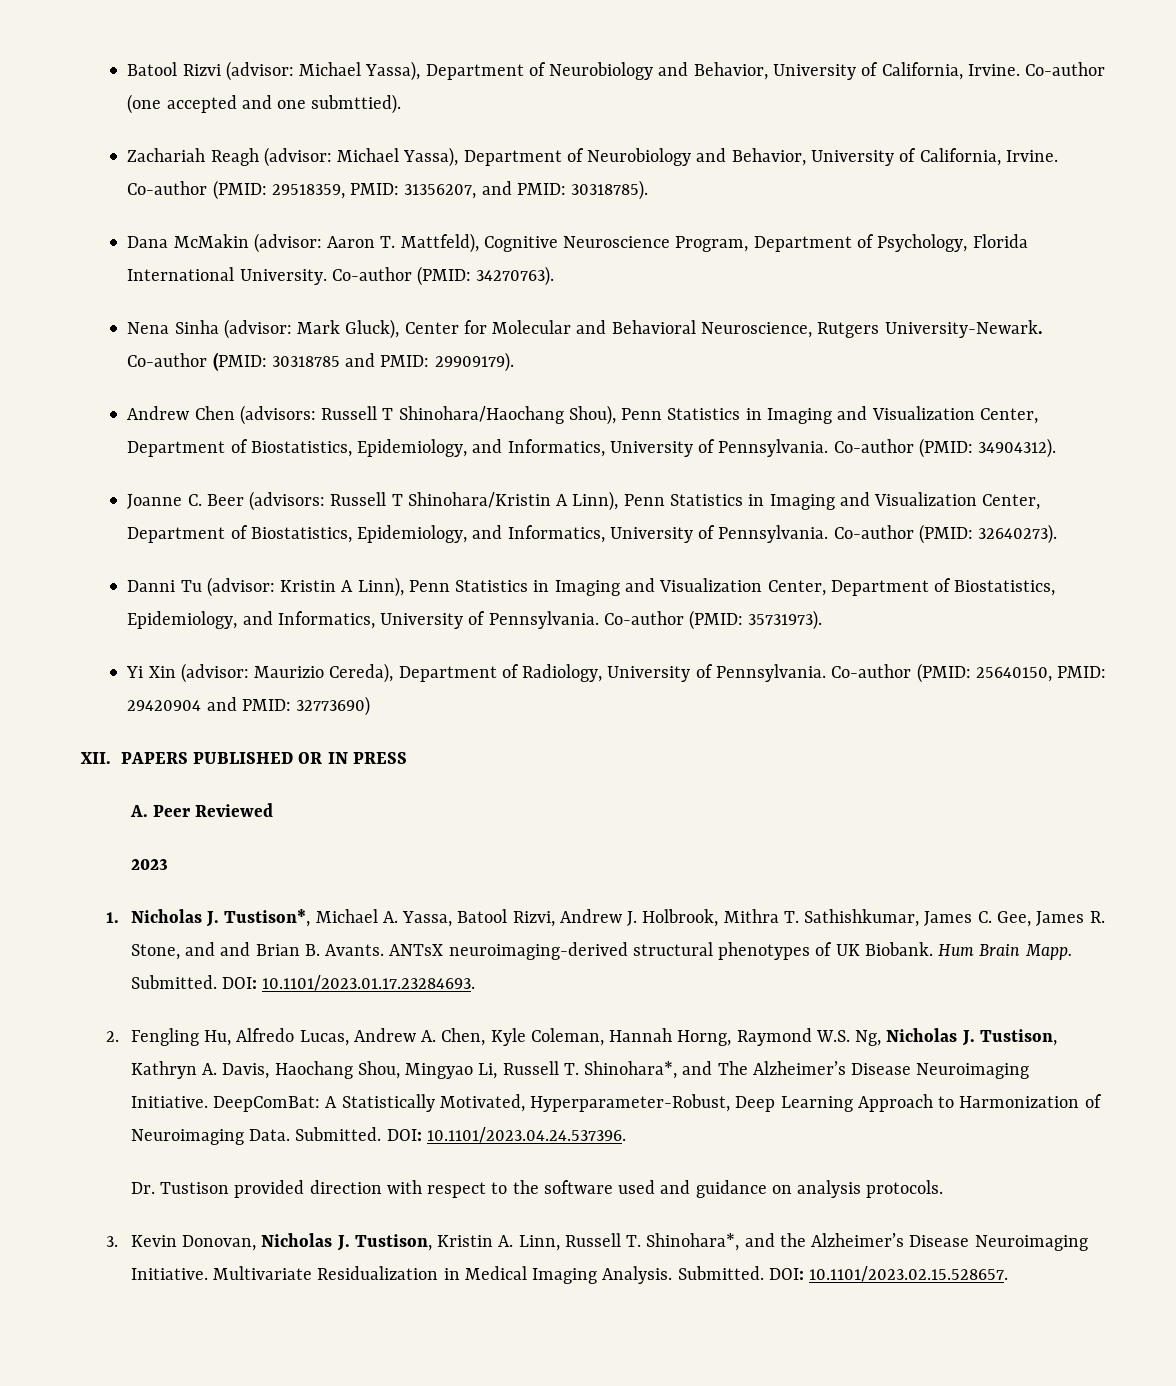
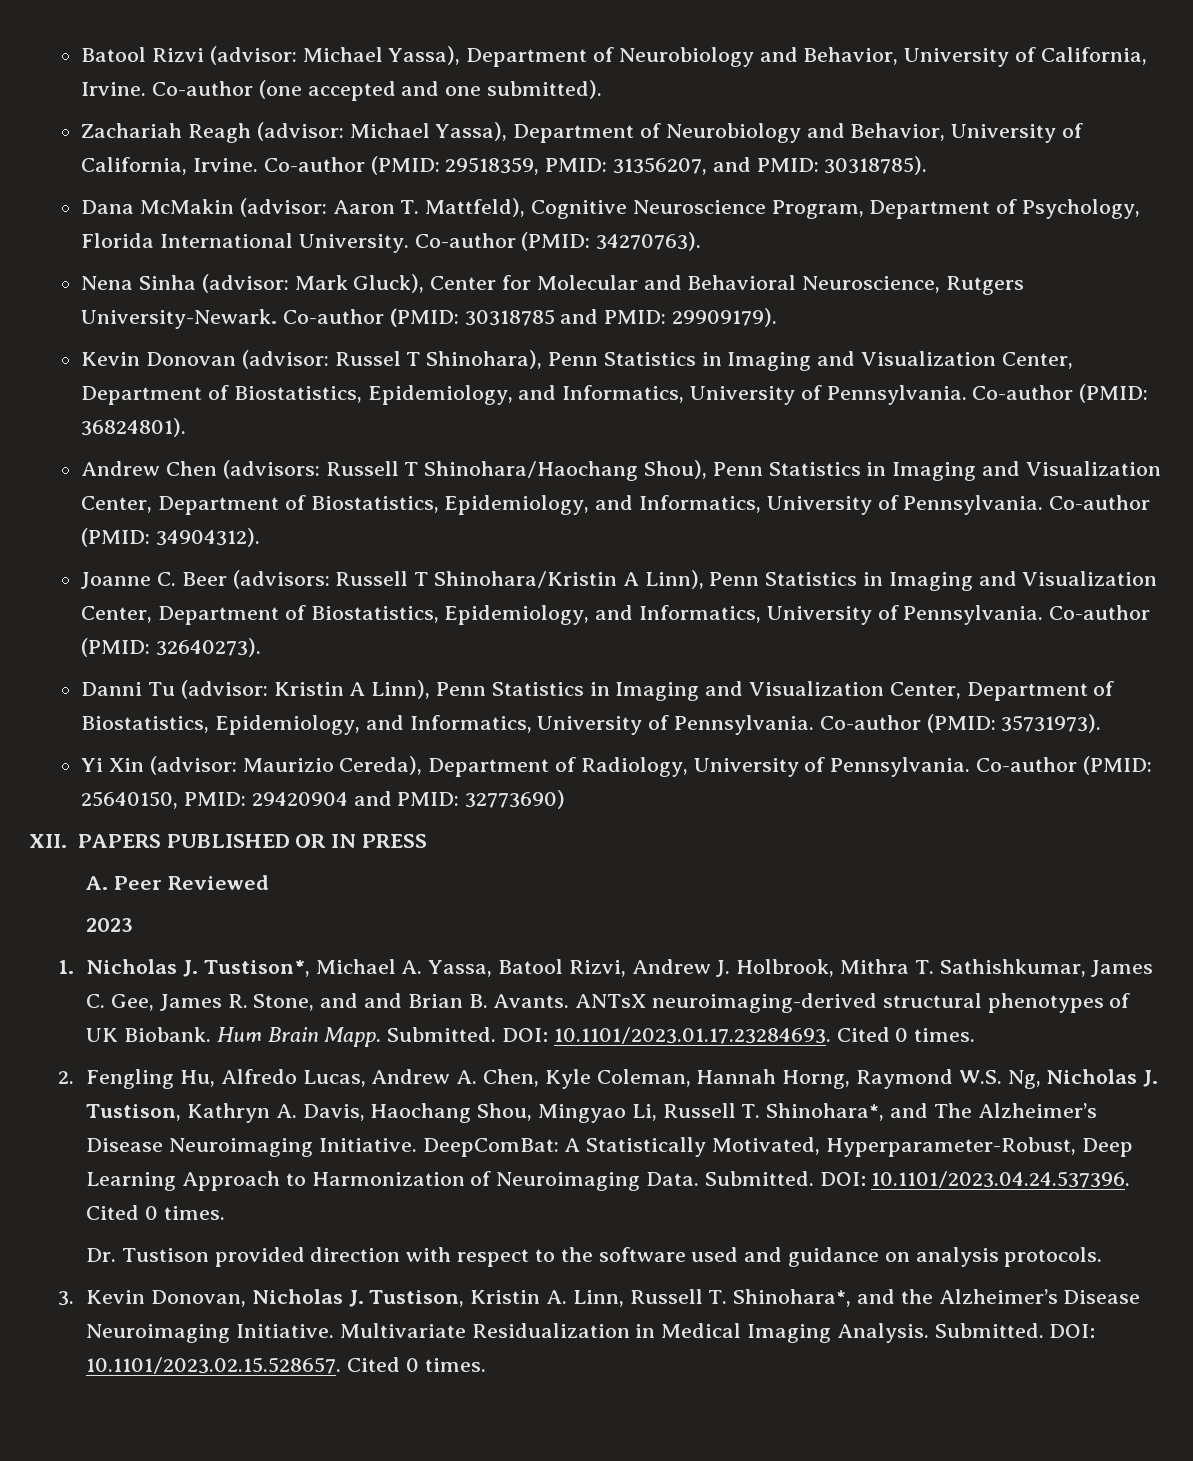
- Co-author (one accepted and one submttied).
+ Co-author (one accepted and one submitted).
+ Kevin Donovan (advisor: Russel T Shinohara), Penn Statistics in Imaging and Visualization Center, Department of Biostatistics, Epidemiology, and Informatics, University of Pennsylvania. Co-author (PMID: 36824801).
- DOI: 10.1101/2023.01.17.23284693.
+ DOI: 10.1101/2023.01.17.23284693. Cited 0 times.
- DOI: 10.1101/2023.04.24.537396.
+ DOI: 10.1101/2023.04.24.537396. Cited 0 times.
- DOI: 10.1101/2023.02.15.528657.
+ DOI: 10.1101/2023.02.15.528657. Cited 0 times.

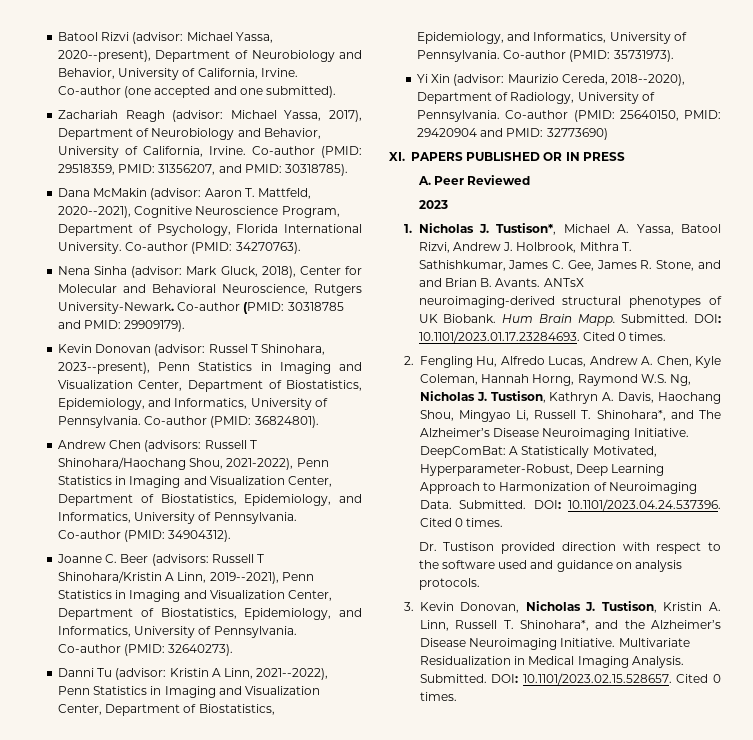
- Batool Rizvi (advisor: Michael Yassa), Department of Neurobiology and Behavior, University of California, Irvine.
+ Batool Rizvi (advisor: Michael Yassa, 2020--present), Department of Neurobiology and Behavior, University of California, Irvine.
- Zachariah Reagh (advisor: Michael Yassa), Department of Neurobiology and Behavior, University of California, Irvine.
+ Zachariah Reagh (advisor: Michael Yassa, 2017), Department of Neurobiology and Behavior, University of California, Irvine.
- Dana McMakin (advisor: Aaron T. Mattfeld), Cognitive Neuroscience Program, Department of Psychology, Florida International University.
+ Dana McMakin (advisor: Aaron T. Mattfeld, 2020--2021), Cognitive Neuroscience Program, Department of Psychology, Florida International University.
- Nena Sinha (advisor: Mark Gluck), Center for Molecular and Behavioral Neuroscience, Rutgers University-Newark.
+ Nena Sinha (advisor: Mark Gluck, 2018), Center for Molecular and Behavioral Neuroscience, Rutgers University-Newark.
- Kevin Donovan (advisor: Russel T Shinohara), Penn Statistics in Imaging and Visualization Center, Department of Biostatistics, Epidemiology, and Informatics, University of Pennsylvania.
+ Kevin Donovan (advisor: Russel T Shinohara, 2023--present), Penn Statistics in Imaging and Visualization Center, Department of Biostatistics, Epidemiology, and Informatics, University of Pennsylvania.
- Andrew Chen (advisors: Russell T Shinohara/Haochang Shou), Penn Statistics in Imaging and Visualization Center, Department of Biostatistics, Epidemiology, and Informatics, University of Pennsylvania.
+ Andrew Chen (advisors: Russell T Shinohara/Haochang Shou, 2021-2022), Penn Statistics in Imaging and Visualization Center, Department of Biostatistics, Epidemiology, and Informatics, University of Pennsylvania.
- Joanne C. Beer (advisors: Russell T Shinohara/Kristin A Linn), Penn Statistics in Imaging and Visualization Center, Department of Biostatistics, Epidemiology, and Informatics, University of Pennsylvania.
+ Joanne C. Beer (advisors: Russell T Shinohara/Kristin A Linn, 2019--2021), Penn Statistics in Imaging and Visualization Center, Department of Biostatistics, Epidemiology, and Informatics, University of Pennsylvania.
- Danni Tu (advisor: Kristin A Linn), Penn Statistics in Imaging and Visualization Center, Department of Biostatistics, Epidemiology, and Informatics, University of Pennsylvania.
+ Danni Tu (advisor: Kristin A Linn, 2021--2022), Penn Statistics in Imaging and Visualization Center, Department of Biostatistics, Epidemiology, and Informatics, University of Pennsylvania.
- Yi Xin (advisor: Maurizio Cereda), Department of Radiology, University of Pennsylvania.
+ Yi Xin (advisor: Maurizio Cereda, 2018--2020), Department of Radiology, University of Pennsylvania.
- XII. PAPERS PUBLISHED OR IN PRESS
+ XI. PAPERS PUBLISHED OR IN PRESS

